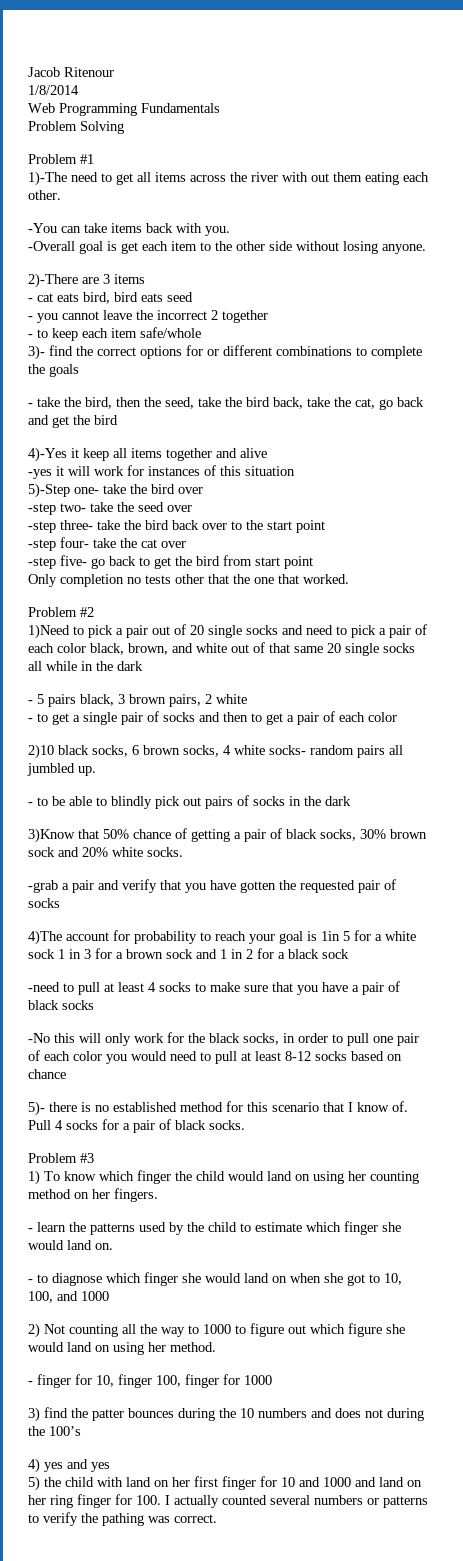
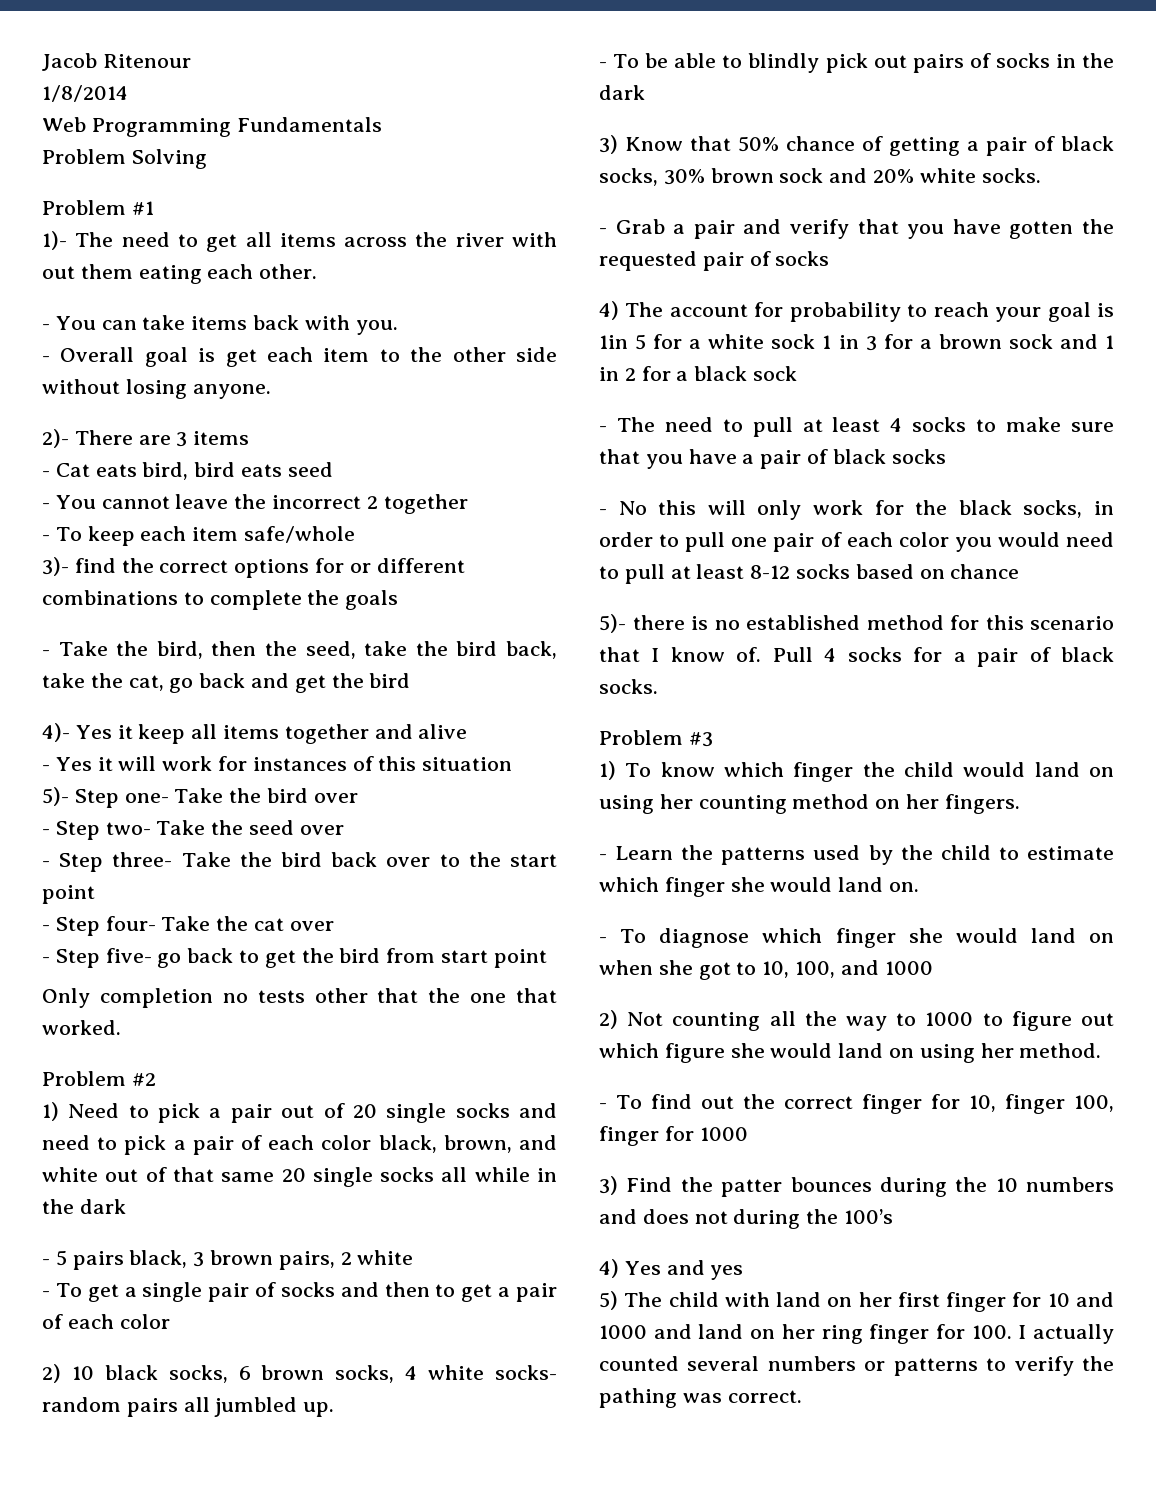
- 1)-The need to get all items across the river with out them eating each other.
+ 1)- The need to get all items across the river with out them eating each other.
- -You can take items back with you.
+ - You can take items back with you.
- -Overall goal is get each item to the other side without losing anyone.
+ - Overall goal is get each item to the other side without losing anyone.
- 2)-There are 3 items
+ 2)- There are 3 items
- - cat eats bird, bird eats seed
+ - Cat eats bird, bird eats seed
- - you cannot leave the incorrect 2 together
+ - You cannot leave the incorrect 2 together
- - to keep each item safe/whole
+ - To keep each item safe/whole
- - take the bird, then the seed, take the bird back, take the cat, go back and get the bird
+ - Take the bird, then the seed, take the bird back, take the cat, go back and get the bird
- 4)-Yes it keep all items together and alive
+ 4)- Yes it keep all items together and alive
- -yes it will work for instances of this situation
+ - Yes it will work for instances of this situation
- 5)-Step one- take the bird over
+ 5)- Step one- Take the bird over
- -step two- take the seed over
+ - Step two- Take the seed over
- -step three- take the bird back over to the start point
+ - Step three- Take the bird back over to the start point
- -step four- take the cat over
+ - Step four- Take the cat over
- -step five- go back to get the bird from start point
+ - Step five- go back to get the bird from start point
- 1)Need to pick a pair out of 20 single socks and need to pick a pair of each color black, brown, and white out of that same 20 single socks all while in the dark
+ 1) Need to pick a pair out of 20 single socks and need to pick a pair of each color black, brown, and white out of that same 20 single socks all while in the dark
- - to get a single pair of socks and then to get a pair of each color
+ - To get a single pair of socks and then to get a pair of each color
- 2)10 black socks, 6 brown socks, 4 white socks- random pairs all jumbled up.
+ 2) 10 black socks, 6 brown socks, 4 white socks- random pairs all jumbled up.
- - to be able to blindly pick out pairs of socks in the dark
+ - To be able to blindly pick out pairs of socks in the dark
- 3)Know that 50% chance of getting a pair of black socks, 30% brown sock and 20% white socks.
+ 3) Know that 50% chance of getting a pair of black socks, 30% brown sock and 20% white socks.
- -grab a pair and verify that you have gotten the requested pair of socks
+ - Grab a pair and verify that you have gotten the requested pair of socks
- 4)The account for probability to reach your goal is 1in 5 for a white sock 1 in 3 for a brown sock and 1 in 2 for a black sock
+ 4) The account for probability to reach your goal is 1in 5 for a white sock 1 in 3 for a brown sock and 1 in 2 for a black sock
- -need to pull at least 4 socks to make sure that you have a pair of black socks
+ - The need to pull at least 4 socks to make sure that you have a pair of black socks
- -No this will only work for the black socks, in order to pull one pair of each color you would need to pull at least 8-12 socks based on chance
+ - No this will only work for the black socks, in order to pull one pair of each color you would need to pull at least 8-12 socks based on chance
- - learn the patterns used by the child to estimate which finger she would land on.
+ - Learn the patterns used by the child to estimate which finger she would land on.
- - to diagnose which finger she would land on when she got to 10, 100, and 1000
+ - To diagnose which finger she would land on when she got to 10, 100, and 1000
- - finger for 10, finger 100, finger for 1000
+ - To find out the correct finger for 10, finger 100, finger for 1000
- 3) find the patter bounces during the 10 numbers and does not during the 100’s
+ 3) Find the patter bounces during the 10 numbers and does not during the 100’s
- 4) yes and yes
+ 4) Yes and yes
- 5) the child with land on her first finger for 10 and 1000 and land on her ring finger for 100. I actually counted several numbers or patterns to verify the pathing was correct.
+ 5) The child with land on her first finger for 10 and 1000 and land on her ring finger for 100. I actually counted several numbers or patterns to verify the pathing was correct.

